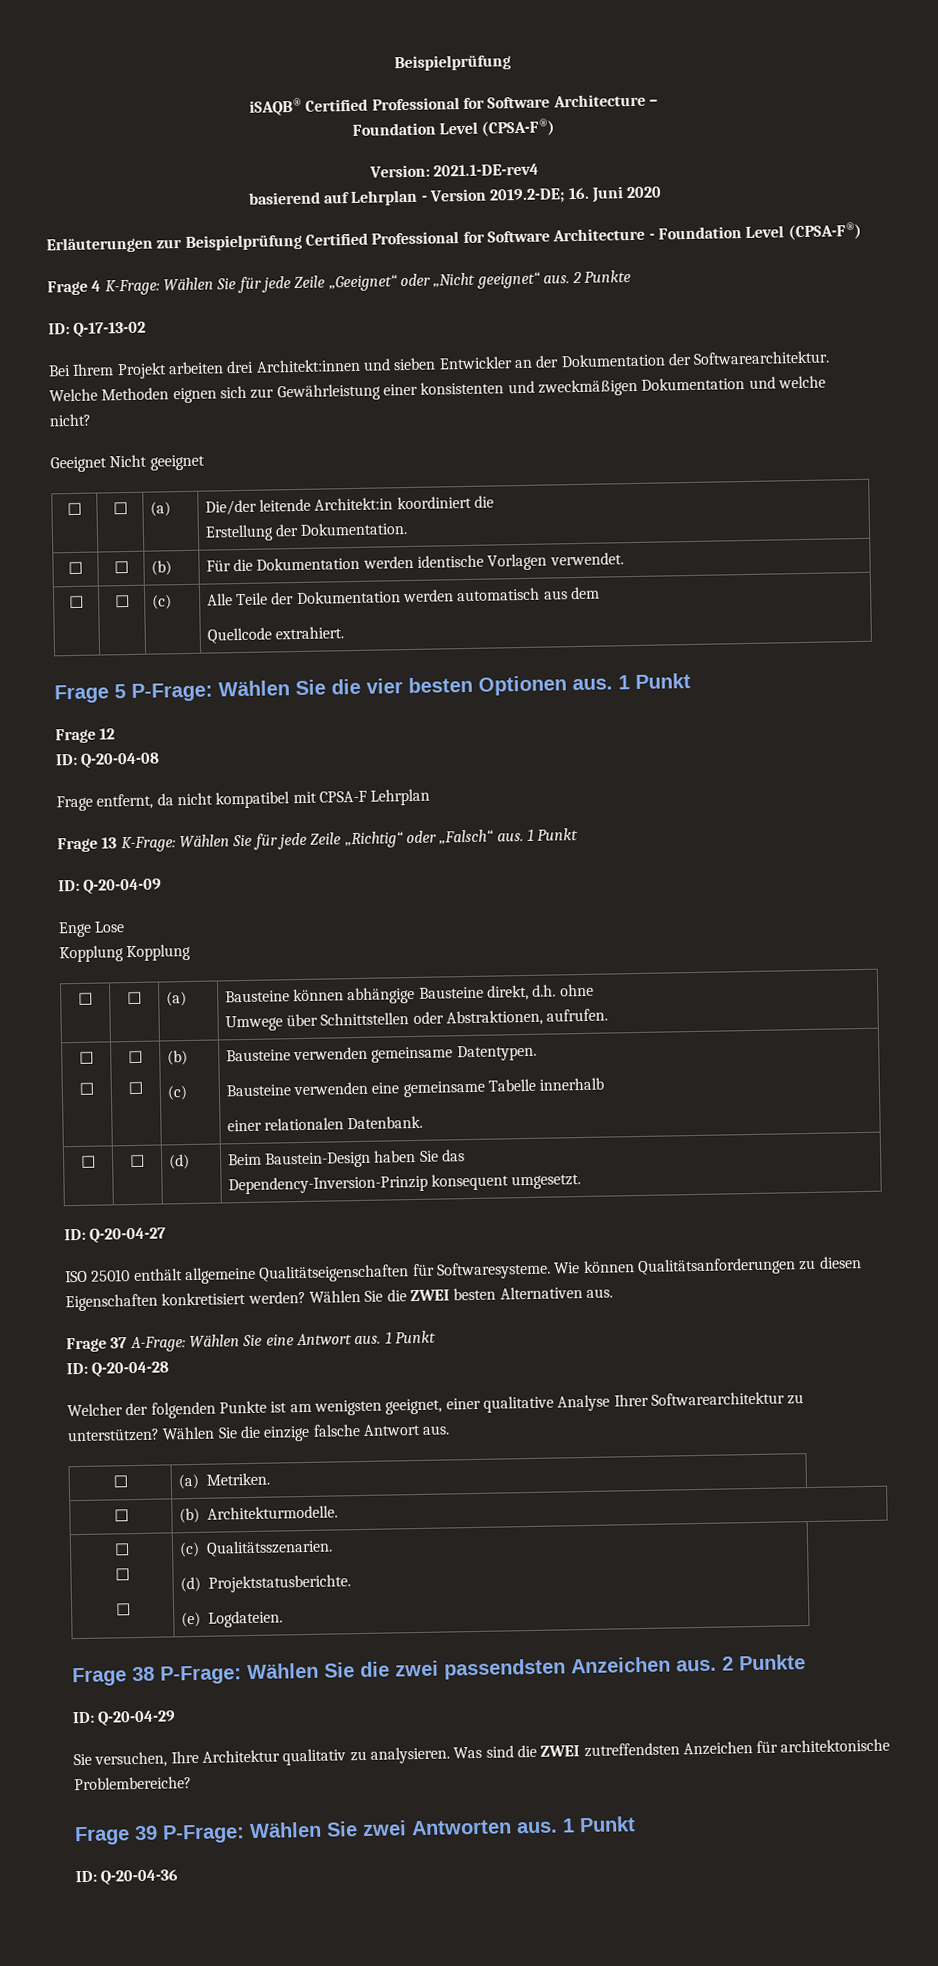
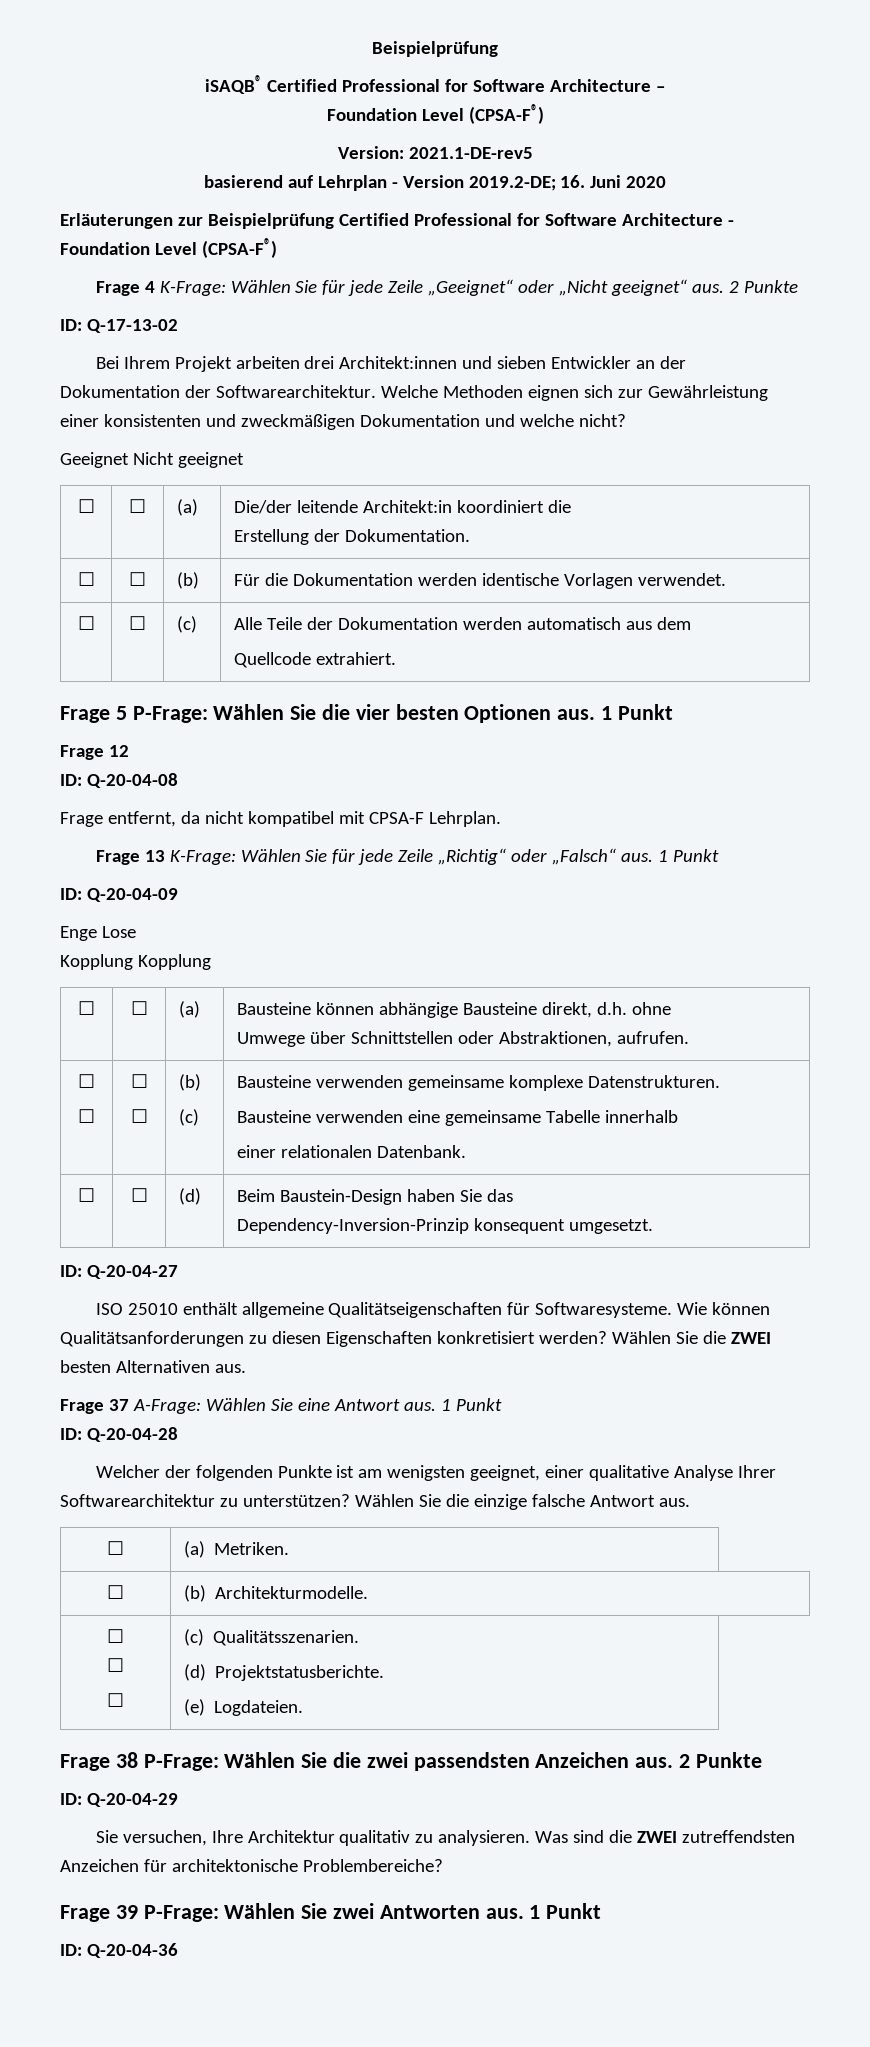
- Version: 2021.1-DE-rev4
+ Version: 2021.1-DE-rev5
- Frage entfernt, da nicht kompatibel mit CPSA-F Lehrplan
+ Frage entfernt, da nicht kompatibel mit CPSA-F Lehrplan.
  ☐ | ☐ | (a) | Bausteine können abhängige Bausteine direkt, d.h. ohne
  Umwege über Schnittstellen oder Abstraktionen, aufrufen.
  ☐
  ☐ | ☐
  ☐ | (b)
- (c) | Bausteine verwenden gemeinsame Datentypen.
+ (c) | Bausteine verwenden gemeinsame komplexe Datenstrukturen.

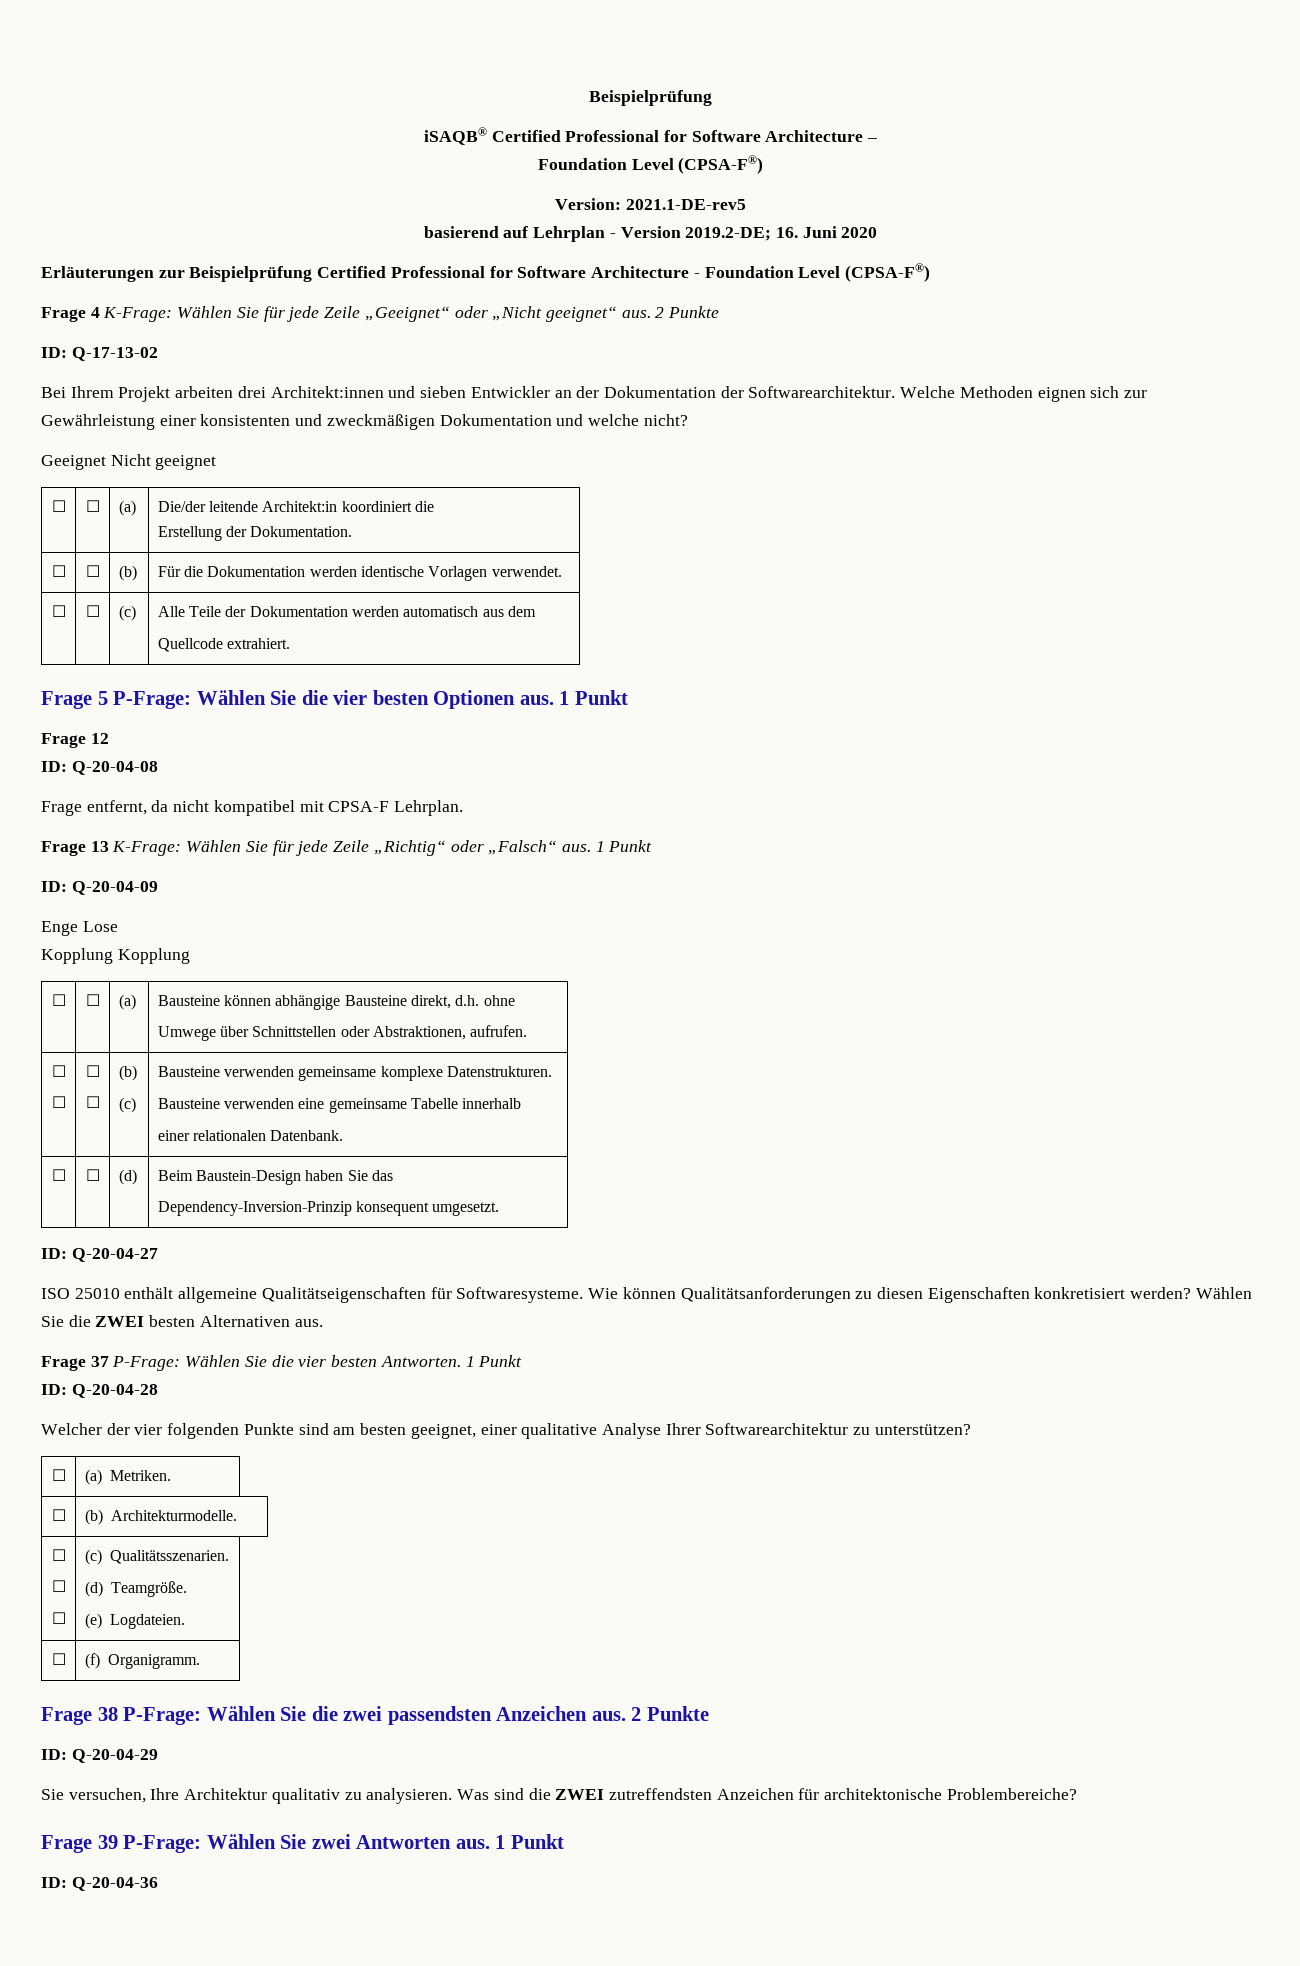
- Frage 37 A-Frage: Wählen Sie eine Antwort aus.
+ Frage 37 P-Frage: Wählen Sie die vier besten Antworten.
- Welcher der folgenden Punkte ist am wenigsten geeignet, einer qualitative Analyse Ihrer Softwarearchitektur zu unterstützen? Wählen Sie die einzige falsche Antwort aus.
+ Welcher der vier folgenden Punkte sind am besten geeignet, einer qualitative Analyse Ihrer Softwarearchitektur zu unterstützen?
  ☐ | (b) Architekturmodelle.
  ☐
  ☐
  ☐ | (c) Qualitätsszenarien.
- (d) Projektstatusberichte.
+ (d) Teamgröße.
+ ☐ | (f) Organigramm.

